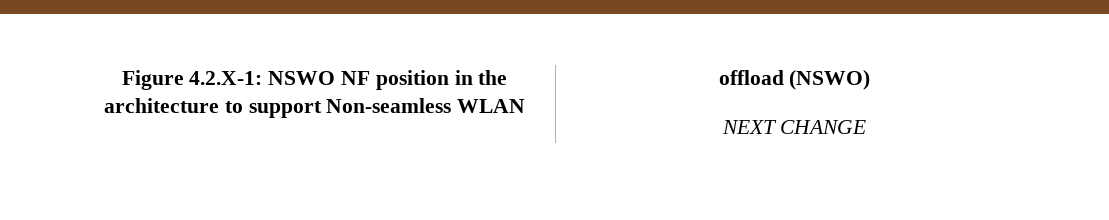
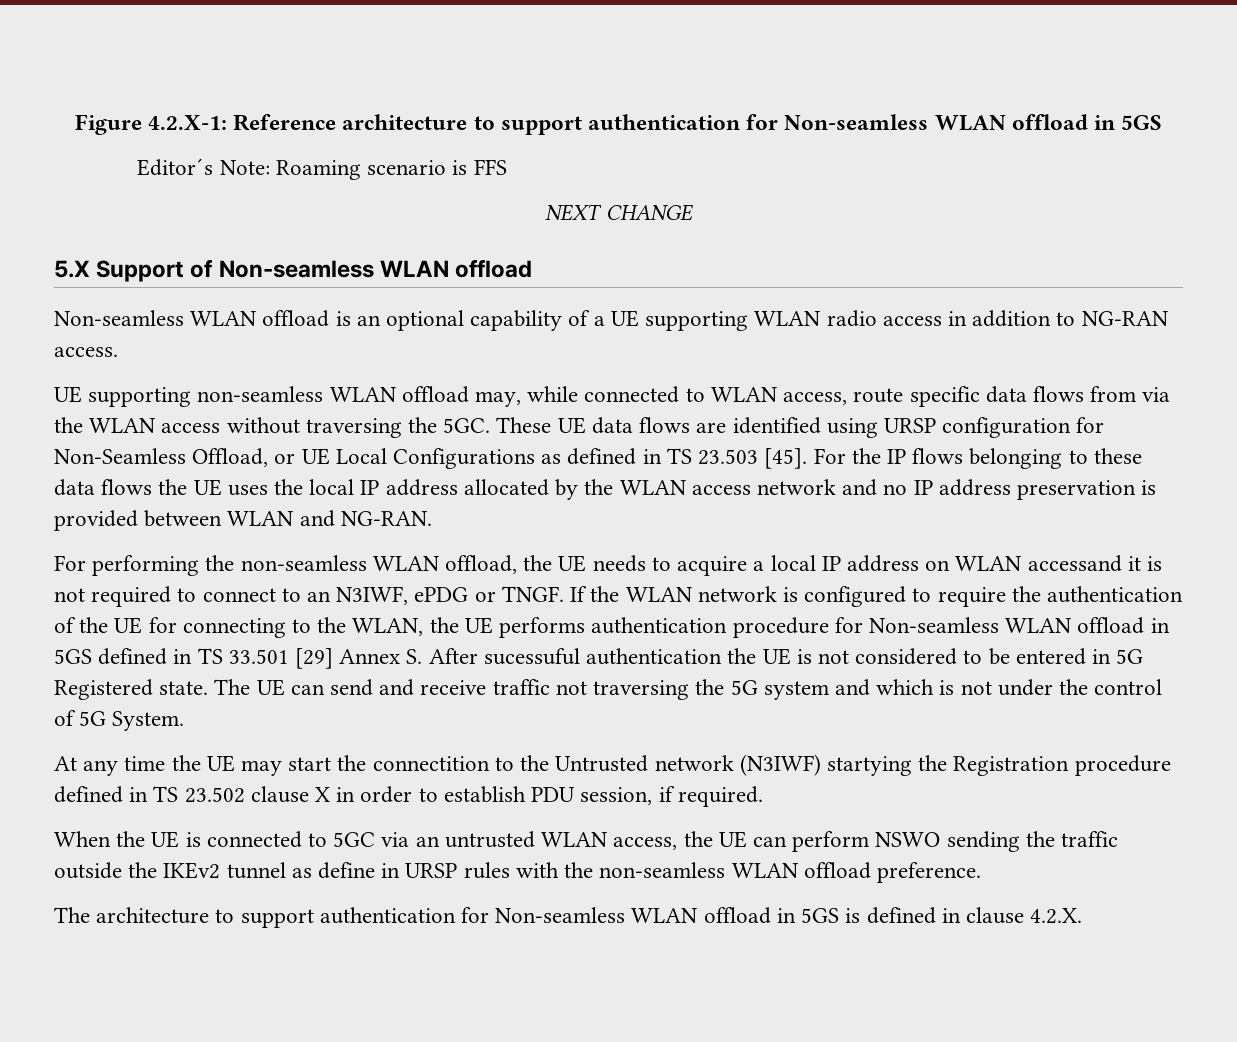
- Figure 4.2.X-1: NSWO NF position in the architecture to support Non-seamless WLAN offload (NSWO)
+ Figure 4.2.X-1: Reference architecture to support authentication for Non-seamless WLAN offload in 5GS
+ Editor´s Note: Roaming scenario is FFS
  NEXT CHANGE
+ 5.X Support of Non-seamless WLAN offload
+ Non-seamless WLAN offload is an optional capability of a UE supporting WLAN radio access in addition to NG-RAN access.
+ UE supporting non-seamless WLAN offload may, while connected to WLAN access, route specific data flows from via the WLAN access without traversing the 5GC. These UE data flows are identified using URSP configuration for Non-Seamless Offload, or UE Local Configurations as defined in TS 23.503 [45]. For the IP flows belonging to these data flows the UE uses the local IP address allocated by the WLAN access network and no IP address preservation is provided between WLAN and NG-RAN.
+ For performing the non-seamless WLAN offload, the UE needs to acquire a local IP address on WLAN accessand it is not required to connect to an N3IWF, ePDG or TNGF. If the WLAN network is configured to require the authentication of the UE for connecting to the WLAN, the UE performs authentication procedure for Non-seamless WLAN offload in 5GS defined in TS 33.501 [29] Annex S. After sucessuful authentication the UE is not considered to be entered in 5G Registered state. The UE can send and receive traffic not traversing the 5G system and which is not under the control of 5G System.
+ At any time the UE may start the connectition to the Untrusted network (N3IWF) startying the Registration procedure defined in TS 23.502 clause X in order to establish PDU session, if required.
+ When the UE is connected to 5GC via an untrusted WLAN access, the UE can perform NSWO sending the traffic outside the IKEv2 tunnel as define in URSP rules with the non-seamless WLAN offload preference.
+ The architecture to support authentication for Non-seamless WLAN offload in 5GS is defined in clause 4.2.X.

